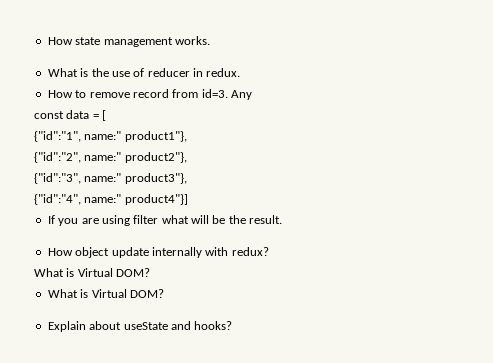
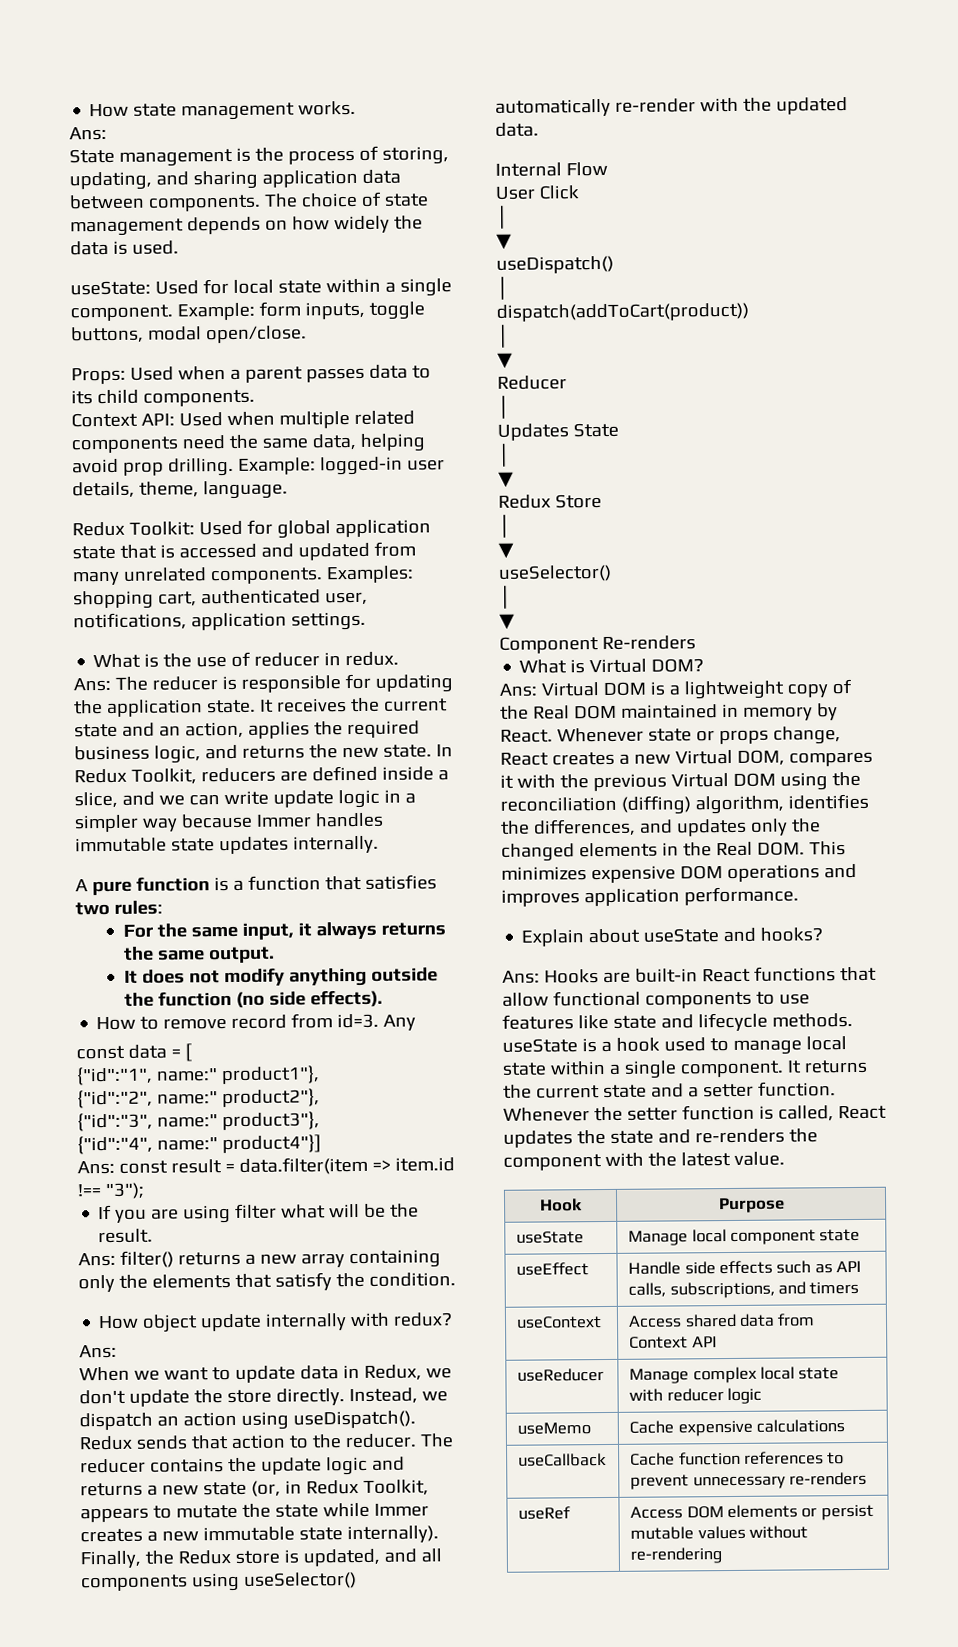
  How state management works.
+ Ans:
+ State management is the process of storing, updating, and sharing application data between components. The choice of state management depends on how widely the data is used.
+ useState: Used for local state within a single component. Example: form inputs, toggle buttons, modal open/close.
+ Props: Used when a parent passes data to its child components.
+ Context API: Used when multiple related components need the same data, helping avoid prop drilling. Example: logged-in user details, theme, language.
+ Redux Toolkit: Used for global application state that is accessed and updated from many unrelated components. Examples: shopping cart, authenticated user, notifications, application settings.
+ Ans: The reducer is responsible for updating the application state. It receives the current state and an action, applies the required business logic, and returns the new state. In Redux Toolkit, reducers are defined inside a slice, and we can write update logic in a simpler way because Immer handles immutable state updates internally.
+ A pure function is a function that satisfies two rules:
+ For the same input, it always returns the same output.
+ It does not modify anything outside the function (no side effects).
+ Ans: const result = data.filter(item => item.id !== "3");
+ Ans: filter() returns a new array containing only the elements that satisfy the condition.
  How object update internally with redux?
+ Ans:
+ When we want to update data in Redux, we don't update the store directly. Instead, we dispatch an action using useDispatch(). Redux sends that action to the reducer. The reducer contains the update logic and returns a new state (or, in Redux Toolkit, appears to mutate the state while Immer creates a new immutable state internally). Finally, the Redux store is updated, and all components using useSelector() automatically re-render with the updated data.
+ Internal Flow
+ User Click
+ │
+ ▼
+ useDispatch()
+ │
+ dispatch(addToCart(product))
+ │
+ ▼
+ Reducer
+ │
+ Updates State
+ │
+ ▼
+ Redux Store
+ │
+ ▼
+ useSelector()
+ │
+ ▼
+ Component Re-renders
  What is Virtual DOM?
- What is Virtual DOM?
+ Ans: Virtual DOM is a lightweight copy of the Real DOM maintained in memory by React. Whenever state or props change, React creates a new Virtual DOM, compares it with the previous Virtual DOM using the reconciliation (diffing) algorithm, identifies the differences, and updates only the changed elements in the Real DOM. This minimizes expensive DOM operations and improves application performance.
+ Ans: Hooks are built-in React functions that allow functional components to use features like state and lifecycle methods. useState is a hook used to manage local state within a single component. It returns the current state and a setter function. Whenever the setter function is called, React updates the state and re-renders the component with the latest value.
+ Hook | Purpose
+ useState | Manage local component state
+ useEffect | Handle side effects such as API calls, subscriptions, and timers
+ useContext | Access shared data from Context API
+ useReducer | Manage complex local state with reducer logic
+ useMemo | Cache expensive calculations
+ useCallback | Cache function references to prevent unnecessary re-renders
+ useRef | Access DOM elements or persist mutable values without re-rendering

